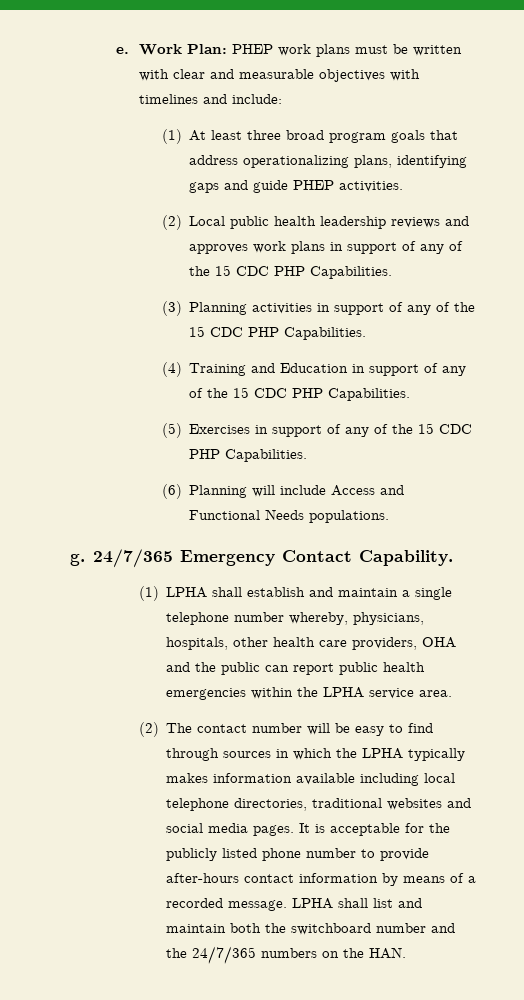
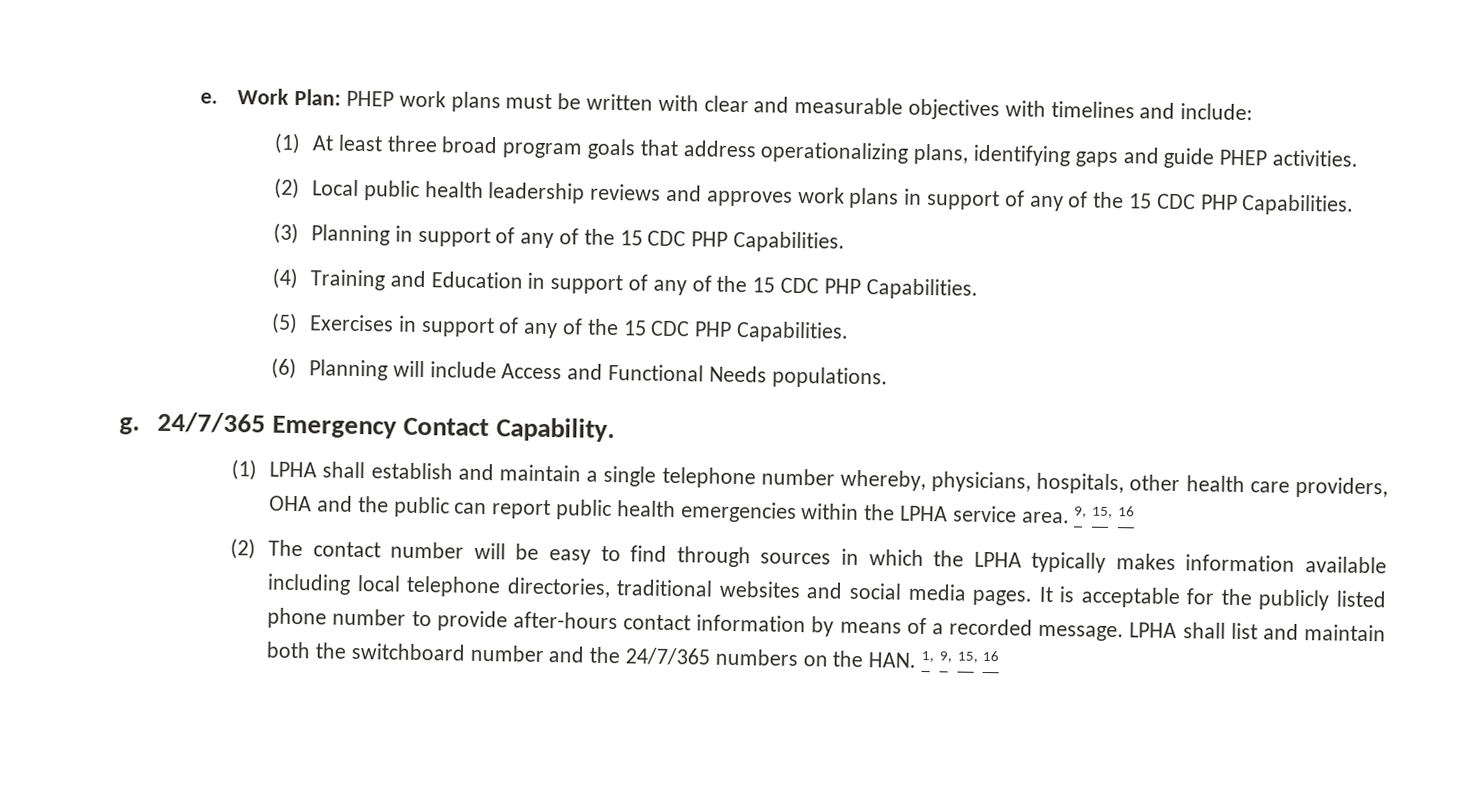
- (3) Planning activities in support of any of the 15 CDC PHP Capabilities.
+ (3) Planning in support of any of the 15 CDC PHP Capabilities.
- (1) LPHA shall establish and maintain a single telephone number whereby, physicians, hospitals, other health care providers, OHA and the public can report public health emergencies within the LPHA service area.
+ (1) LPHA shall establish and maintain a single telephone number whereby, physicians, hospitals, other health care providers, OHA and the public can report public health emergencies within the LPHA service area. 9, 15, 16
- LPHA shall list and maintain both the switchboard number and the 24/7/365 numbers on the HAN.
+ LPHA shall list and maintain both the switchboard number and the 24/7/365 numbers on the HAN. 1, 9, 15, 16

